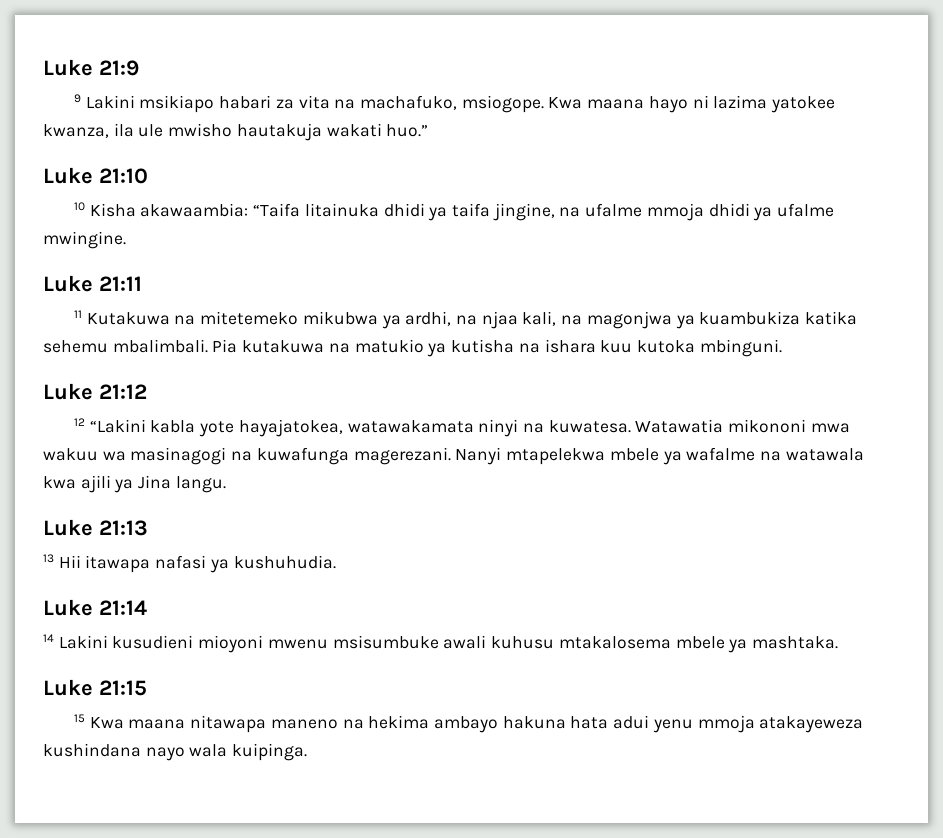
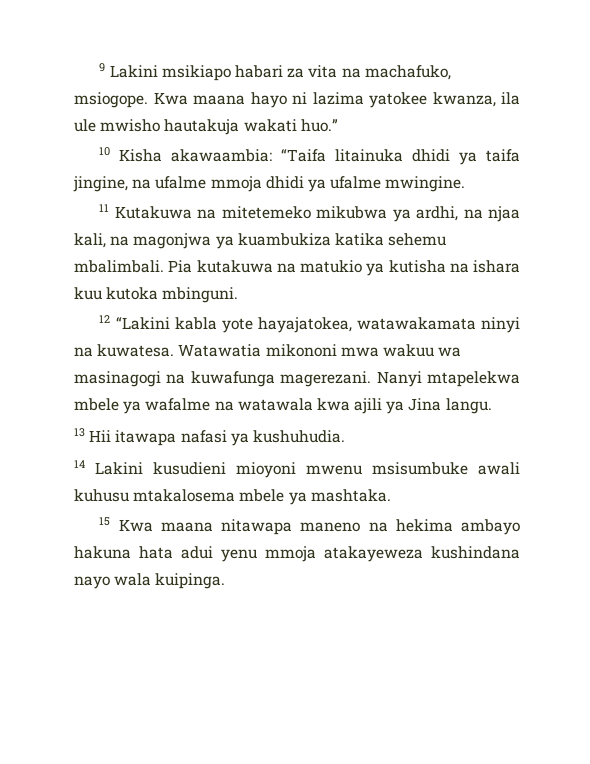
- Luke 21:9
- Luke 21:10
- Luke 21:11
- Luke 21:12
- Luke 21:13
- Luke 21:14
- Luke 21:15

